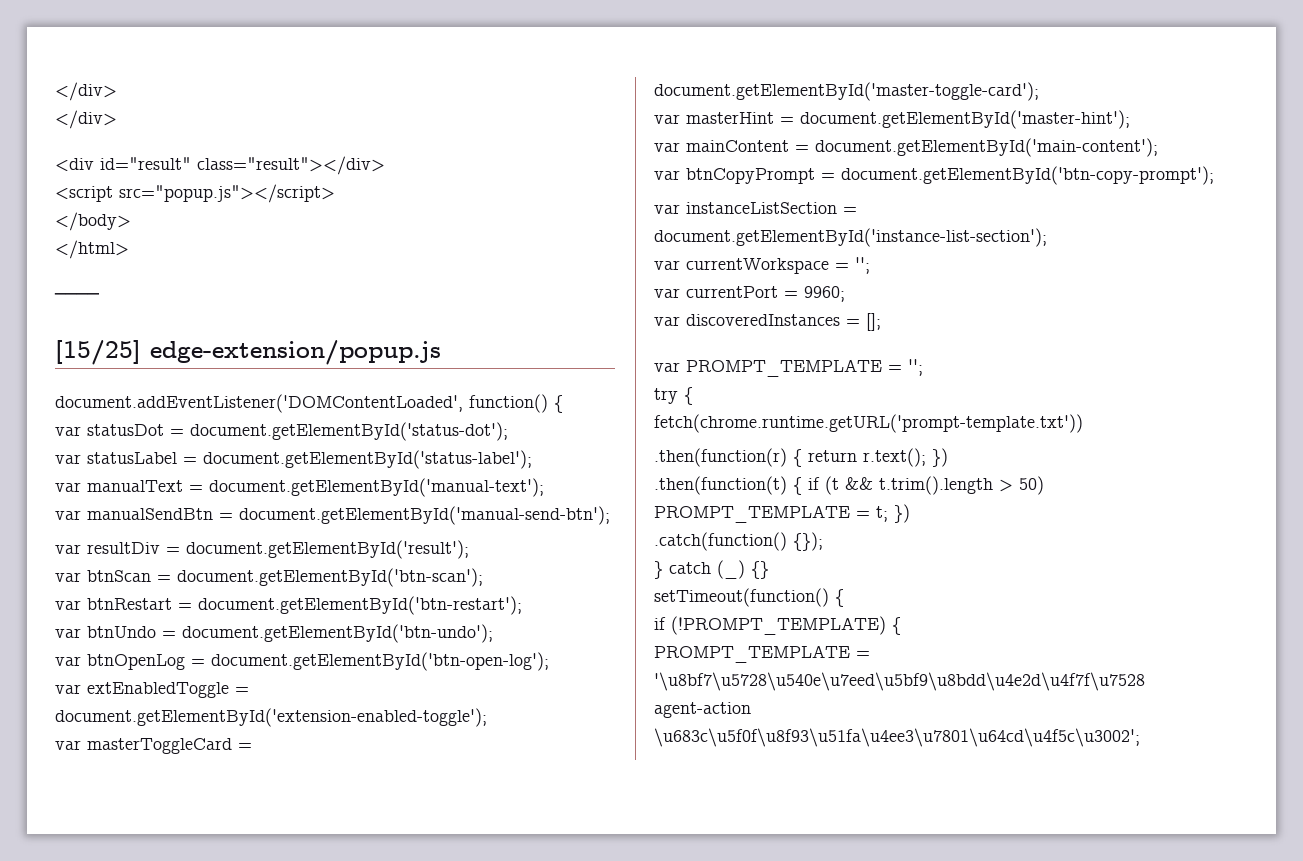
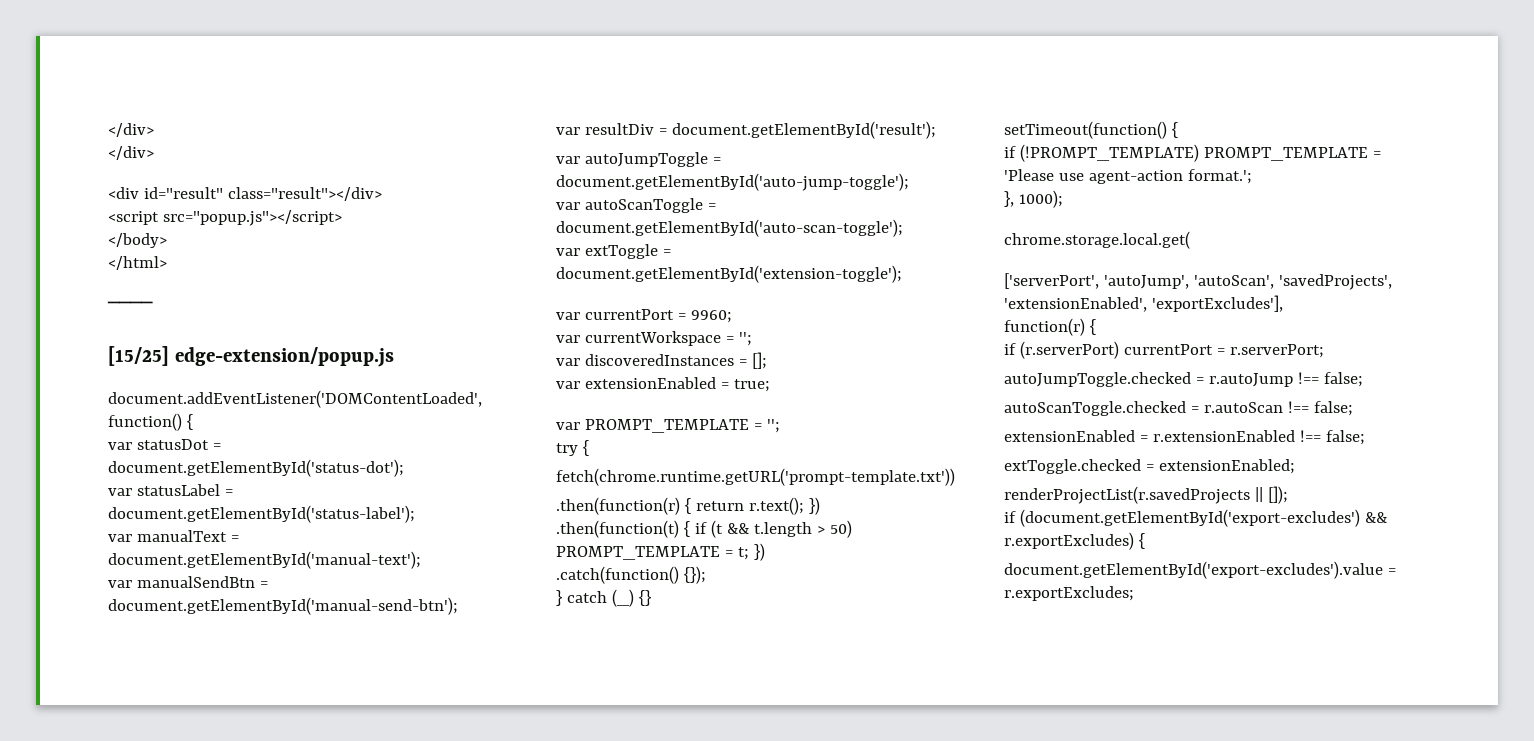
- var btnScan = document.getElementById('btn-scan');
- var btnRestart = document.getElementById('btn-restart');
- var btnUndo = document.getElementById('btn-undo');
- var btnOpenLog = document.getElementById('btn-open-log');
- var extEnabledToggle = document.getElementById('extension-enabled-toggle');
- var masterToggleCard = document.getElementById('master-toggle-card');
- var masterHint = document.getElementById('master-hint');
- var mainContent = document.getElementById('main-content');
- var btnCopyPrompt = document.getElementById('btn-copy-prompt');
- var instanceListSection = document.getElementById('instance-list-section');
+ var autoJumpToggle = document.getElementById('auto-jump-toggle');
+ var autoScanToggle = document.getElementById('auto-scan-toggle');
+ var extToggle = document.getElementById('extension-toggle');
+ var currentPort = 9960;
- var currentPort = 9960;
+ var extensionEnabled = true;
- .then(function(t) { if (t && t.trim().length > 50) PROMPT_TEMPLATE = t; })
+ .then(function(t) { if (t && t.length > 50) PROMPT_TEMPLATE = t; })
- if (!PROMPT_TEMPLATE) {
- PROMPT_TEMPLATE = '\u8bf7\u5728\u540e\u7eed\u5bf9\u8bdd\u4e2d\u4f7f\u7528 agent-action \u683c\u5f0f\u8f93\u51fa\u4ee3\u7801\u64cd\u4f5c\u3002';
+ if (!PROMPT_TEMPLATE) PROMPT_TEMPLATE = 'Please use agent-action format.';
+ }, 1000);
+ chrome.storage.local.get(
+ ['serverPort', 'autoJump', 'autoScan', 'savedProjects', 'extensionEnabled', 'exportExcludes'],
+ function(r) {
+ if (r.serverPort) currentPort = r.serverPort;
+ autoJumpToggle.checked = r.autoJump !== false;
+ autoScanToggle.checked = r.autoScan !== false;
+ extensionEnabled = r.extensionEnabled !== false;
+ extToggle.checked = extensionEnabled;
+ renderProjectList(r.savedProjects || []);
+ if (document.getElementById('export-excludes') && r.exportExcludes) {
+ document.getElementById('export-excludes').value = r.exportExcludes;

